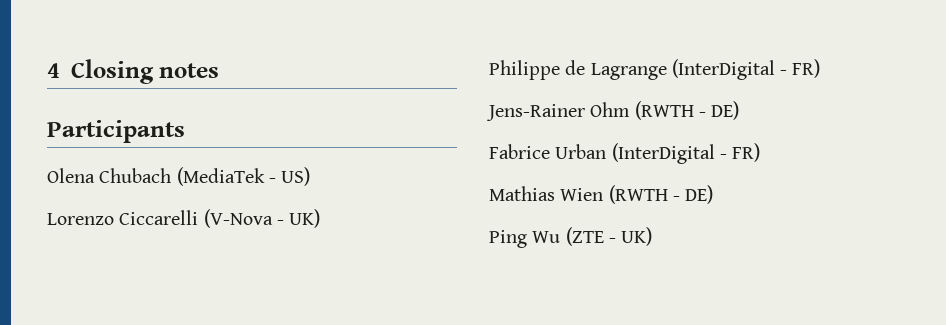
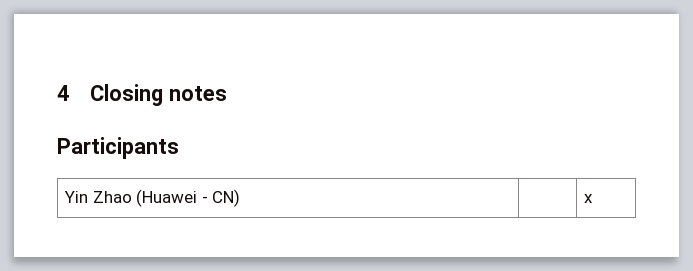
- Olena Chubach (MediaTek - US)
- Lorenzo Ciccarelli (V-Nova - UK)
- Philippe de Lagrange (InterDigital - FR)
- Jens-Rainer Ohm (RWTH - DE)
- Fabrice Urban (InterDigital - FR)
- Mathias Wien (RWTH - DE)
- Ping Wu (ZTE - UK)
+ Yin Zhao (Huawei - CN) | | x

